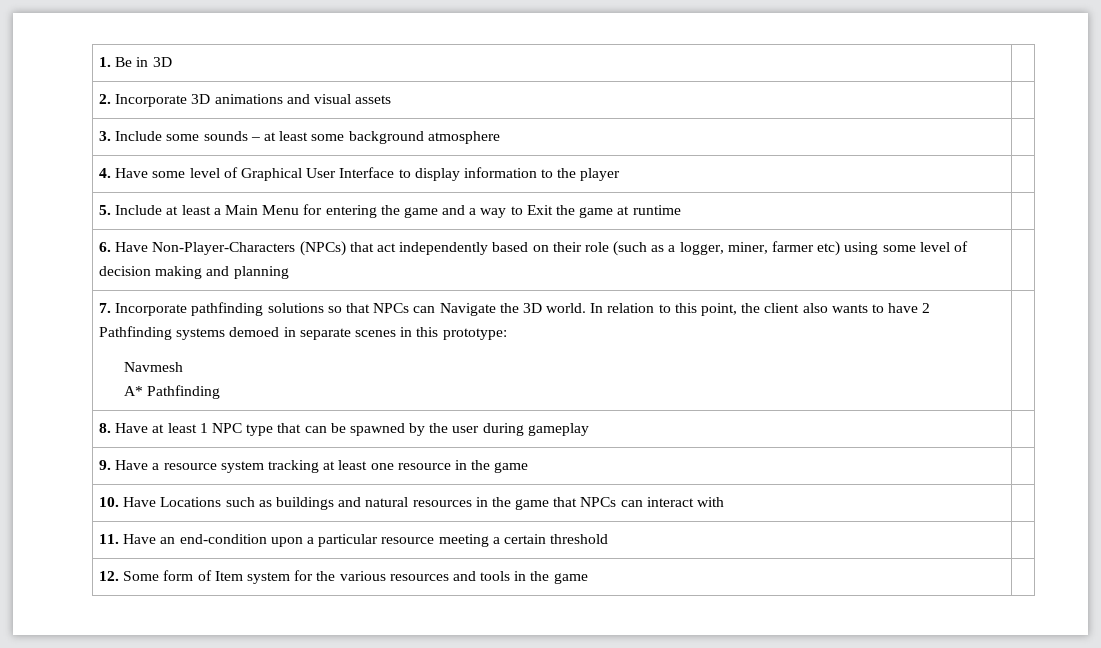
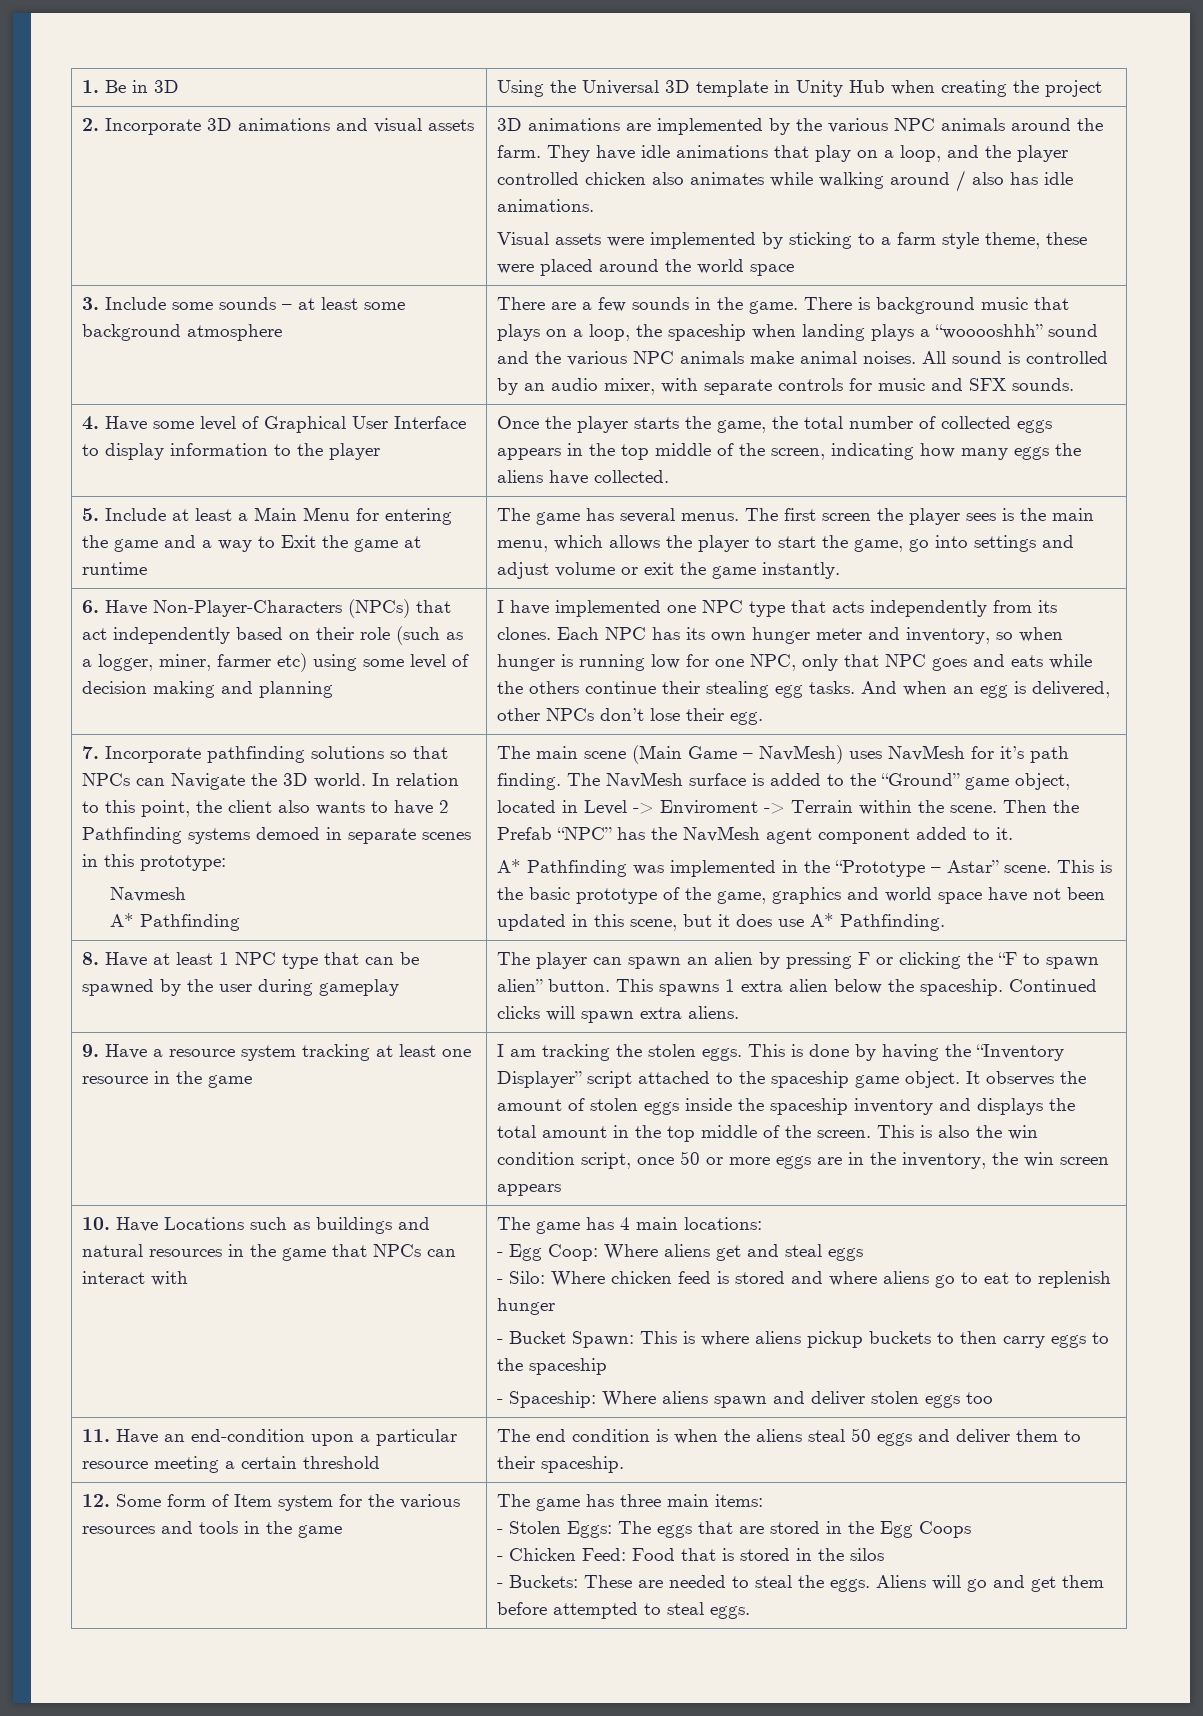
- 1. Be in 3D |
+ 1. Be in 3D | Using the Universal 3D template in Unity Hub when creating the project
+ 3D animations are implemented by the various NPC animals around the farm. They have idle animations that play on a loop, and the player controlled chicken also animates while walking around / also has idle animations.
+ Visual assets were implemented by sticking to a farm style theme, these were placed around the world space
+ There are a few sounds in the game. There is background music that plays on a loop, the spaceship when landing plays a “wooooshhh” sound and the various NPC animals make animal noises. All sound is controlled by an audio mixer, with separate controls for music and SFX sounds.
+ Once the player starts the game, the total number of collected eggs appears in the top middle of the screen, indicating how many eggs the aliens have collected.
+ The game has several menus. The first screen the player sees is the main menu, which allows the player to start the game, go into settings and adjust volume or exit the game instantly.
+ I have implemented one NPC type that acts independently from its clones. Each NPC has its own hunger meter and inventory, so when hunger is running low for one NPC, only that NPC goes and eats while the others continue their stealing egg tasks. And when an egg is delivered, other NPCs don’t lose their egg.
+ The main scene (Main Game – NavMesh) uses NavMesh for it’s path finding. The NavMesh surface is added to the “Ground” game object, located in Level -> Enviroment -> Terrain within the scene. Then the Prefab “NPC” has the NavMesh agent component added to it.
+ A* Pathfinding was implemented in the “Prototype – Astar” scene. This is the basic prototype of the game, graphics and world space have not been updated in this scene, but it does use A* Pathfinding.
+ The player can spawn an alien by pressing F or clicking the “F to spawn alien” button. This spawns 1 extra alien below the spaceship. Continued clicks will spawn extra aliens.
+ I am tracking the stolen eggs. This is done by having the “Inventory Displayer” script attached to the spaceship game object. It observes the amount of stolen eggs inside the spaceship inventory and displays the total amount in the top middle of the screen. This is also the win condition script, once 50 or more eggs are in the inventory, the win screen appears
+ The game has 4 main locations:
+ - Egg Coop: Where aliens get and steal eggs
+ - Silo: Where chicken feed is stored and where aliens go to eat to replenish hunger
+ - Bucket Spawn: This is where aliens pickup buckets to then carry eggs to the spaceship
+ - Spaceship: Where aliens spawn and deliver stolen eggs too
- 11. Have an end-condition upon a particular resource meeting a certain threshold |
+ 11. Have an end-condition upon a particular resource meeting a certain threshold | The end condition is when the aliens steal 50 eggs and deliver them to their spaceship.
+ The game has three main items:
+ - Stolen Eggs: The eggs that are stored in the Egg Coops
+ - Chicken Feed: Food that is stored in the silos
+ - Buckets: These are needed to steal the eggs. Aliens will go and get them before attempted to steal eggs.

